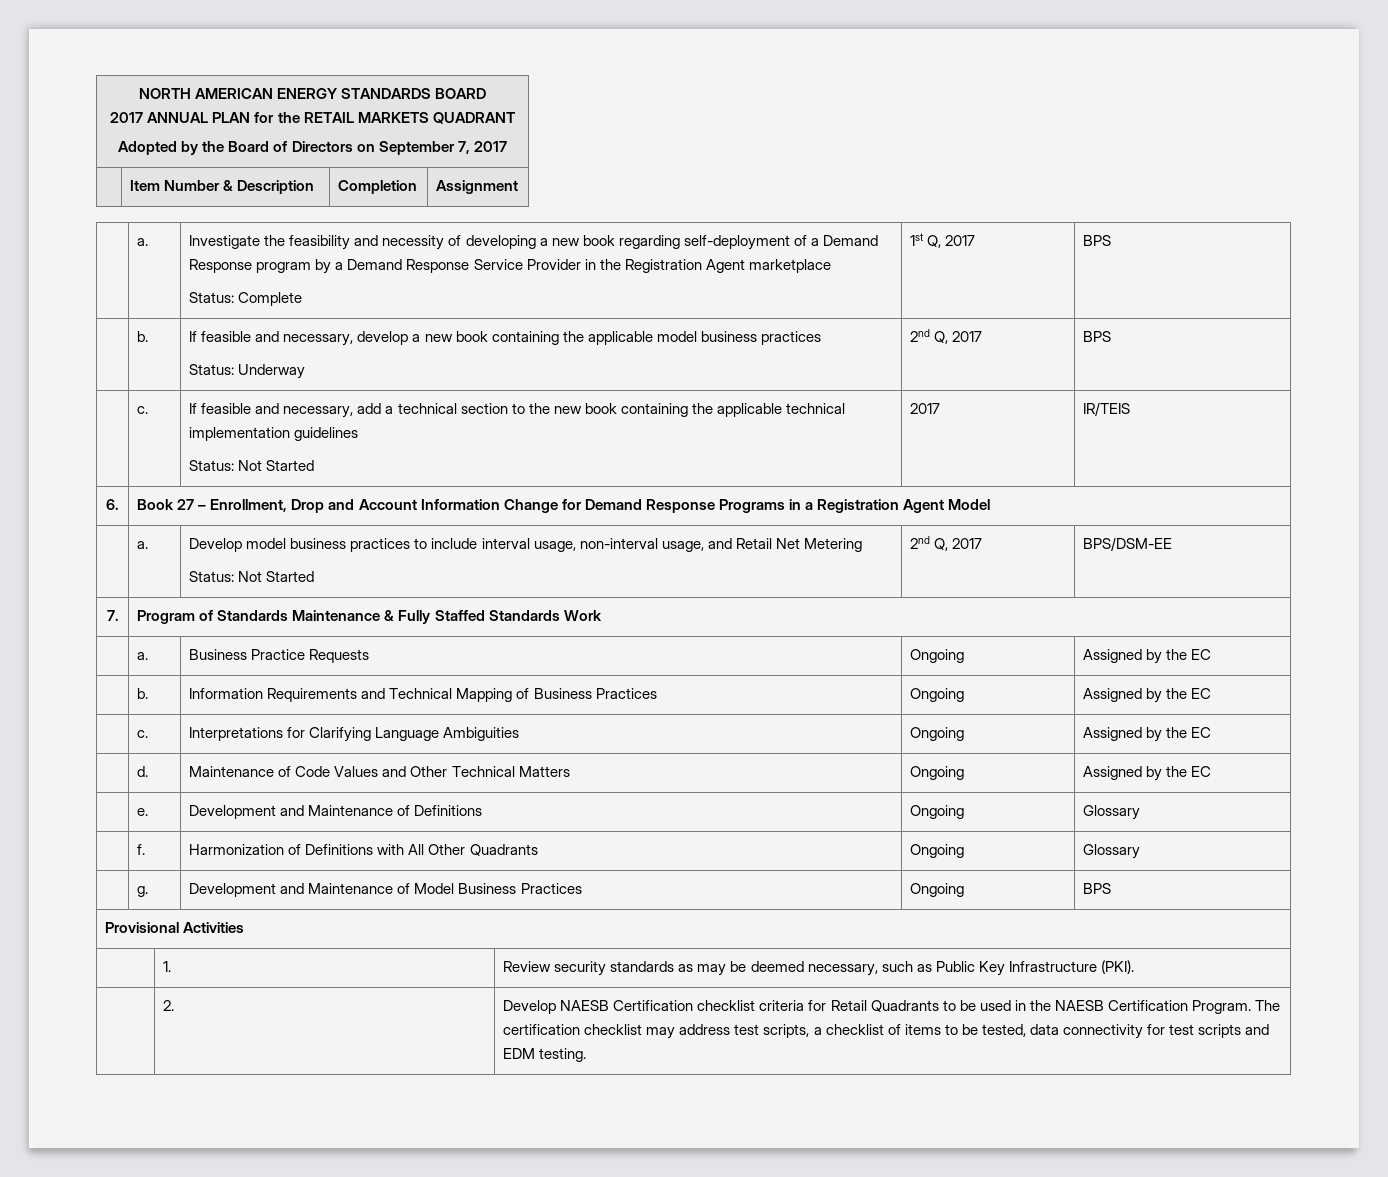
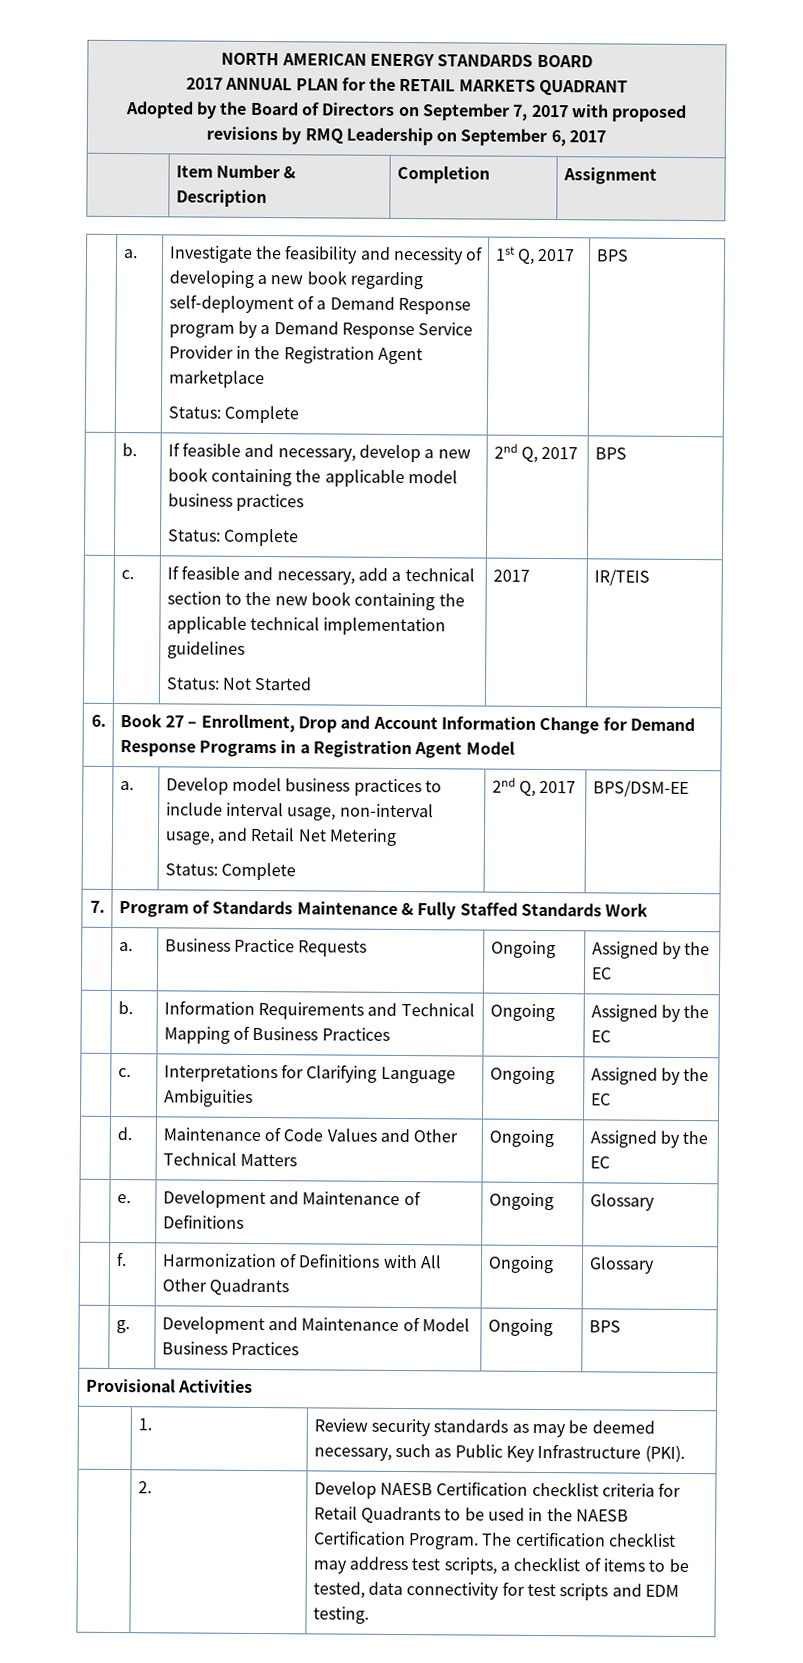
  NORTH AMERICAN ENERGY STANDARDS BOARD
  2017 ANNUAL PLAN for the RETAIL MARKETS QUADRANT
- Adopted by the Board of Directors on September 7, 2017
+ Adopted by the Board of Directors on September 7, 2017 with proposed revisions by RMQ Leadership on September 6, 2017
  | b. | If feasible and necessary, develop a new book containing the applicable model business practices
- Status: Underway | 2nd Q, 2017 | BPS
+ Status: Complete | 2nd Q, 2017 | BPS
  | a. | Develop model business practices to include interval usage, non-interval usage, and Retail Net Metering
- Status: Not Started | 2nd Q, 2017 | BPS/DSM-EE
+ Status: Complete | 2nd Q, 2017 | BPS/DSM-EE

